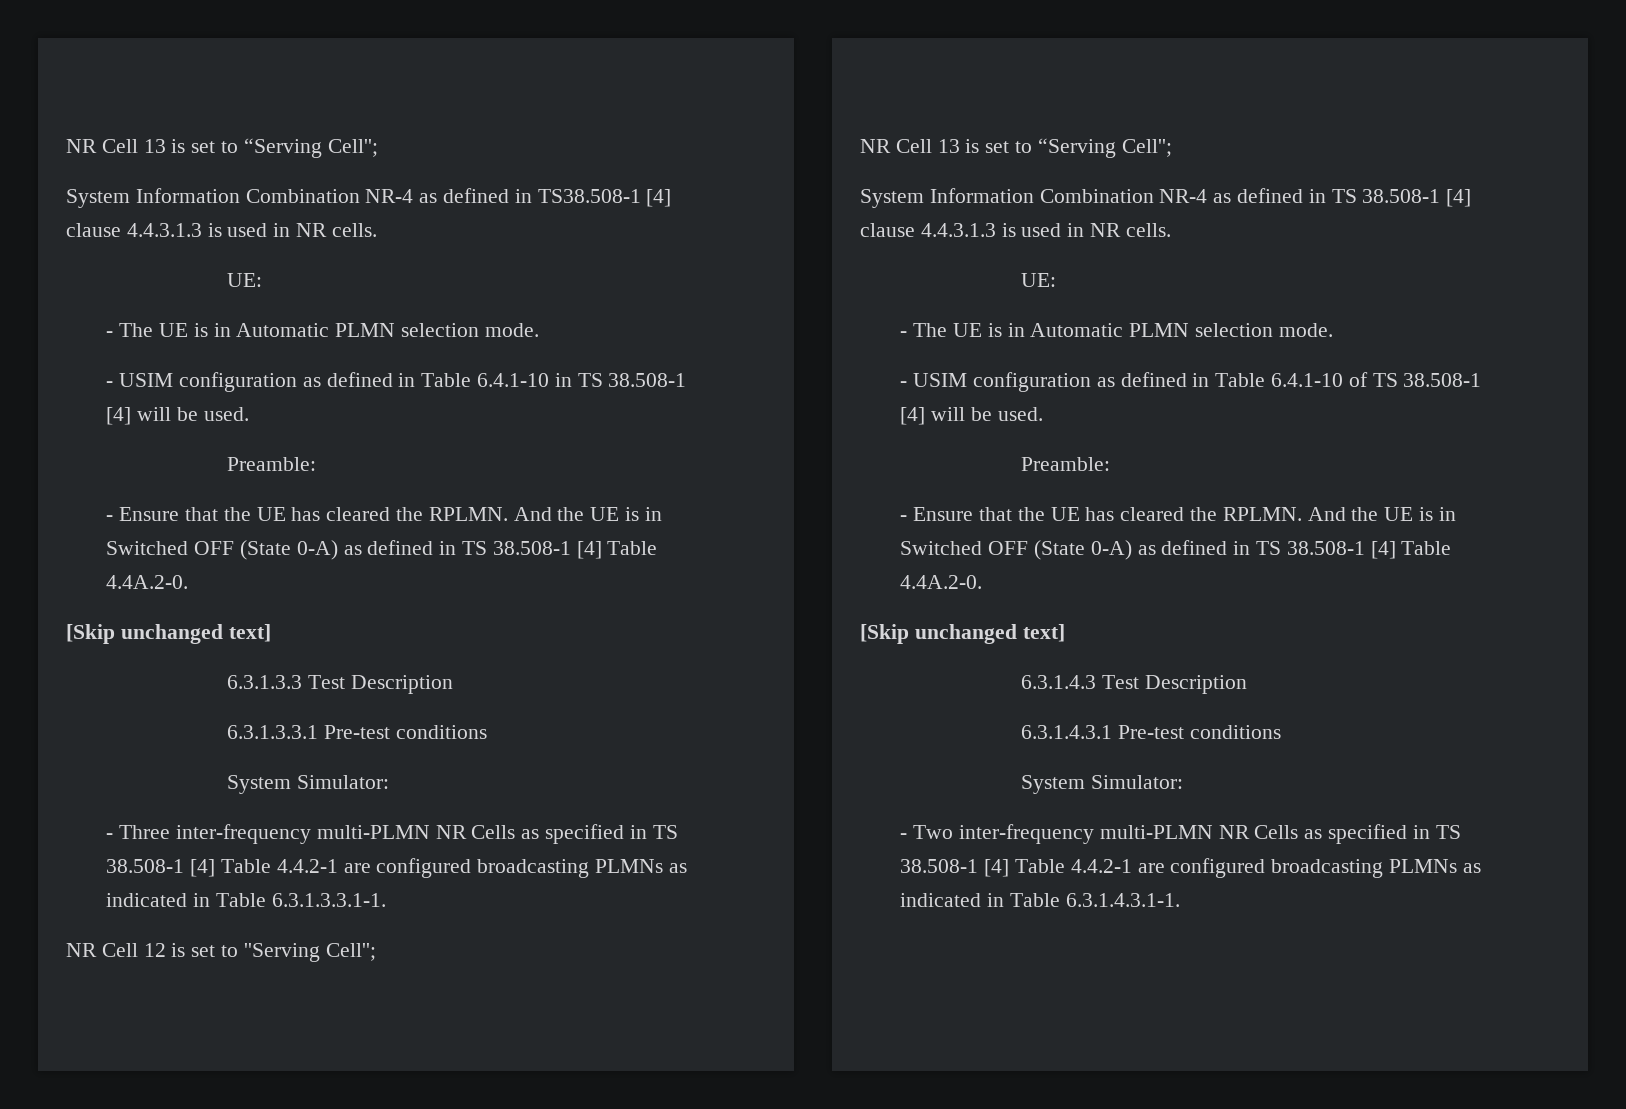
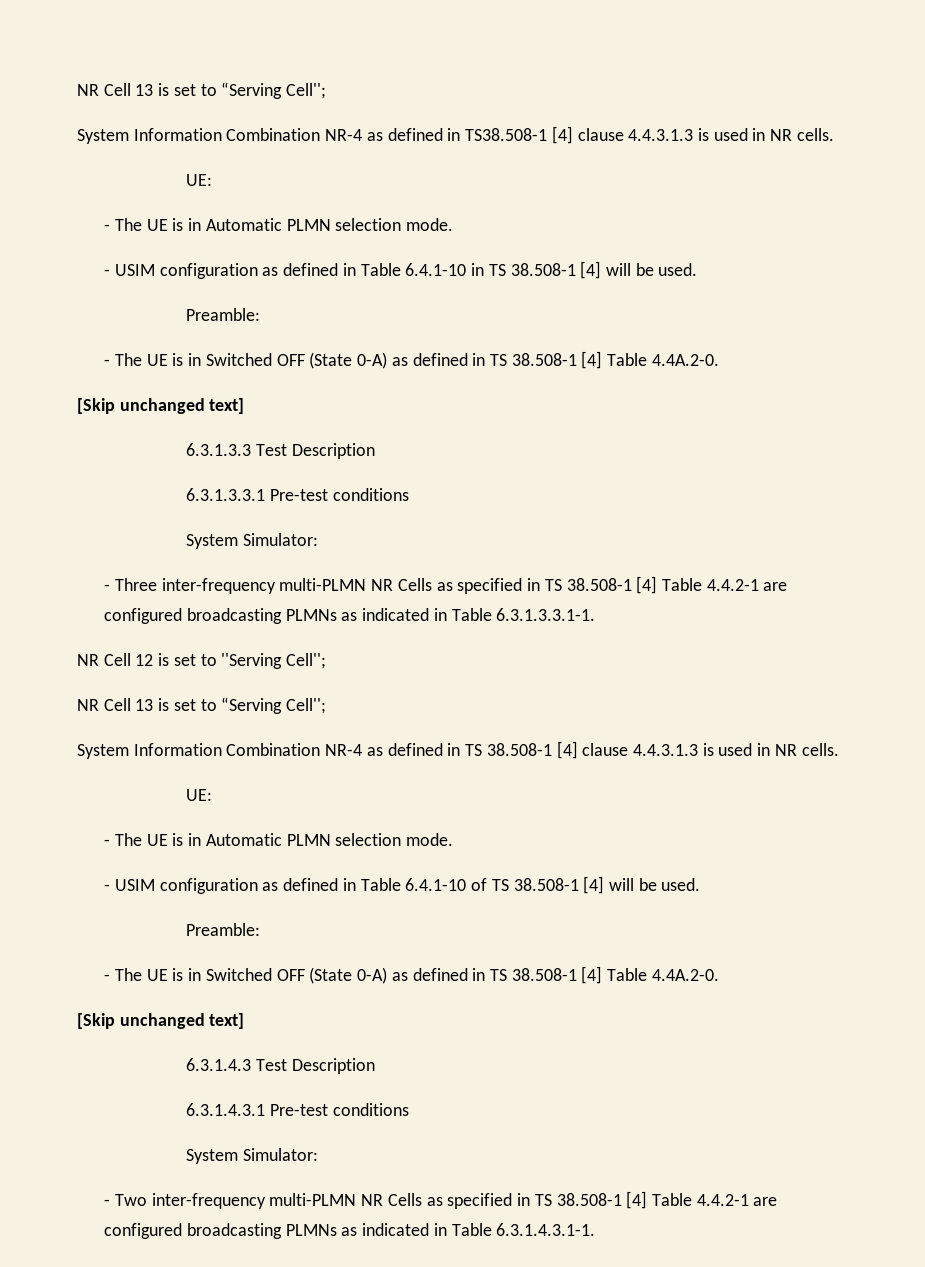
  - USIM configuration as defined in Table 6.4.1-10 in TS 38.508-1 [4] will be used.
  Preamble:
- - Ensure that the UE has cleared the RPLMN. And the UE is in Switched OFF (State 0-A) as defined in TS 38.508-1 [4] Table 4.4A.2-0.
+ - The UE is in Switched OFF (State 0-A) as defined in TS 38.508-1 [4] Table 4.4A.2-0.
  - USIM configuration as defined in Table 6.4.1-10 of TS 38.508-1 [4] will be used.
  Preamble:
- - Ensure that the UE has cleared the RPLMN. And the UE is in Switched OFF (State 0-A) as defined in TS 38.508-1 [4] Table 4.4A.2-0.
+ - The UE is in Switched OFF (State 0-A) as defined in TS 38.508-1 [4] Table 4.4A.2-0.

